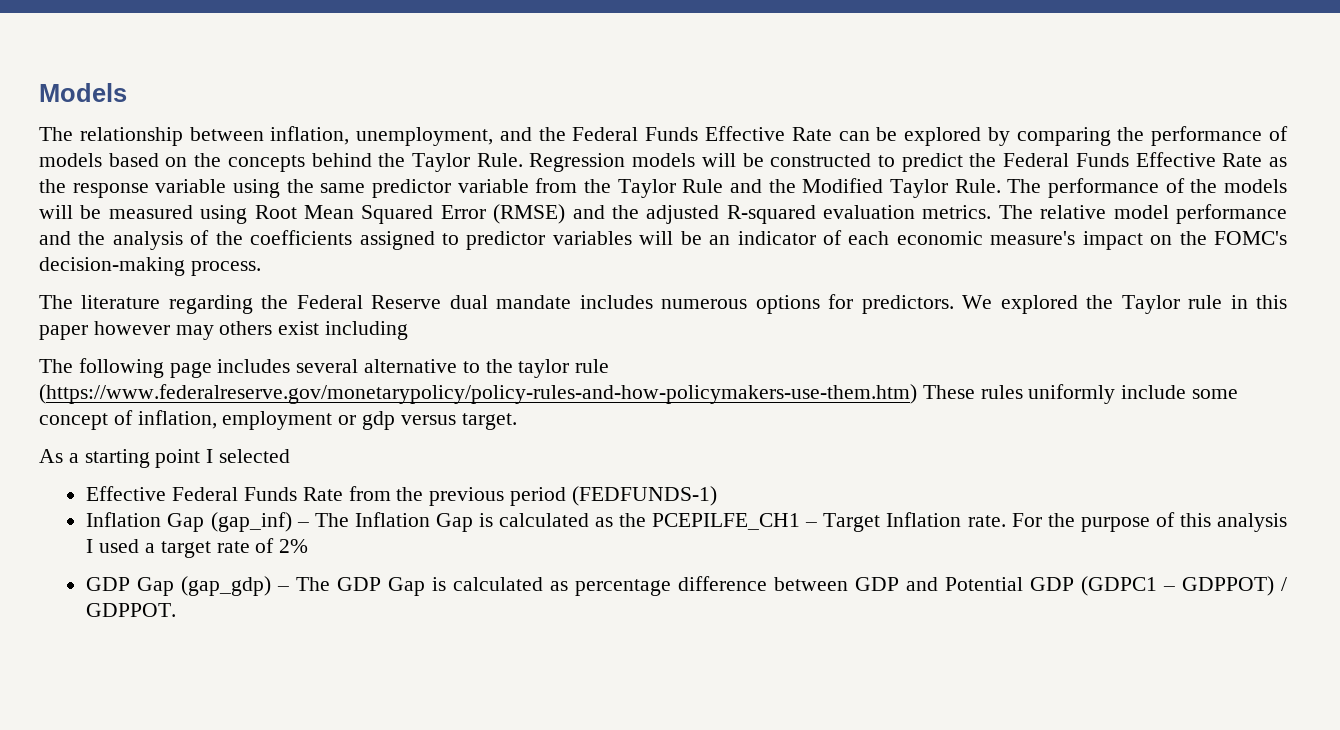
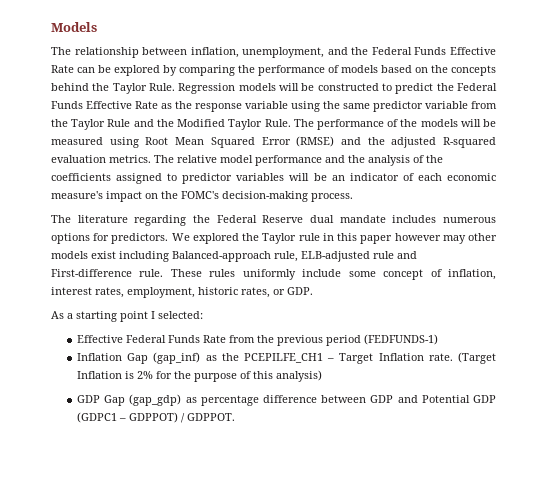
- We explored the Taylor rule in this paper however may others exist including
- The following page includes several alternative to the taylor rule (https://www.federalreserve.gov/monetarypolicy/policy-rules-and-how-policymakers-use-them.htm) These rules uniformly include some concept of inflation, employment or gdp versus target.
+ We explored the Taylor rule in this paper however may other models exist including Balanced-approach rule, ELB-adjusted rule and First-difference rule. These rules uniformly include some concept of inflation, interest rates, employment, historic rates, or GDP.
- As a starting point I selected
+ As a starting point I selected:
- Inflation Gap (gap_inf) – The Inflation Gap is calculated as the PCEPILFE_CH1 – Target Inflation rate.
+ Inflation Gap (gap_inf) as the PCEPILFE_CH1 – Target Inflation rate.
- For the purpose of this analysis I used a target rate of 2%
- GDP Gap (gap_gdp) – The GDP Gap is calculated as percentage difference between GDP and Potential GDP (GDPC1 – GDPPOT) / GDPPOT.
+ (Target Inflation is 2% for the purpose of this analysis)
+ GDP Gap (gap_gdp) as percentage difference between GDP and Potential GDP (GDPC1 – GDPPOT) / GDPPOT.

